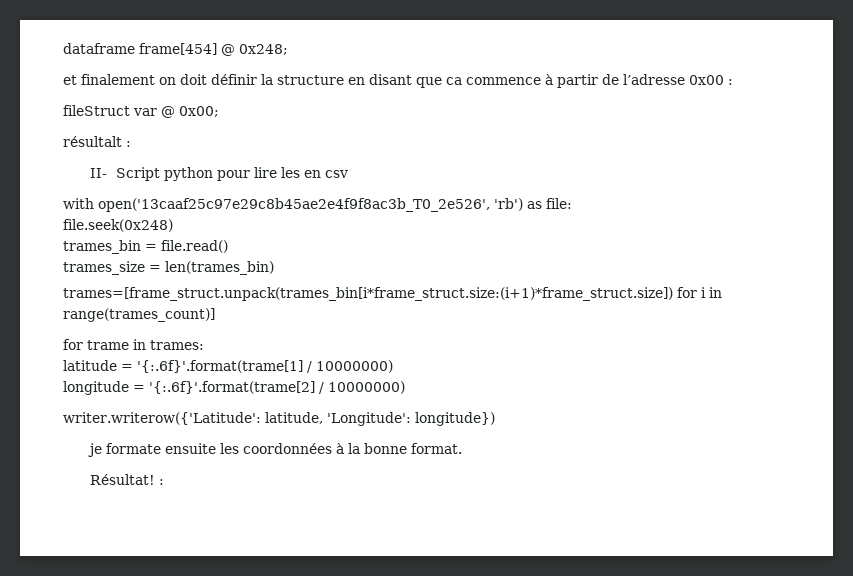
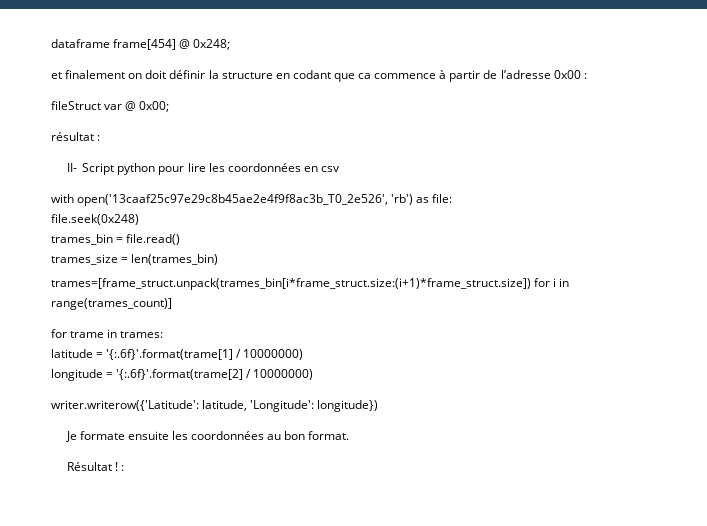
- et finalement on doit définir la structure en disant que ca commence à partir de l’adresse 0x00 :
+ et finalement on doit définir la structure en codant que ca commence à partir de l’adresse 0x00 :
- résultalt :
+ résultat :
- II- Script python pour lire les en csv
+ II- Script python pour lire les coordonnées en csv
- je formate ensuite les coordonnées à la bonne format.
+ Je formate ensuite les coordonnées au bon format.
- Résultat! :
+ Résultat ! :

